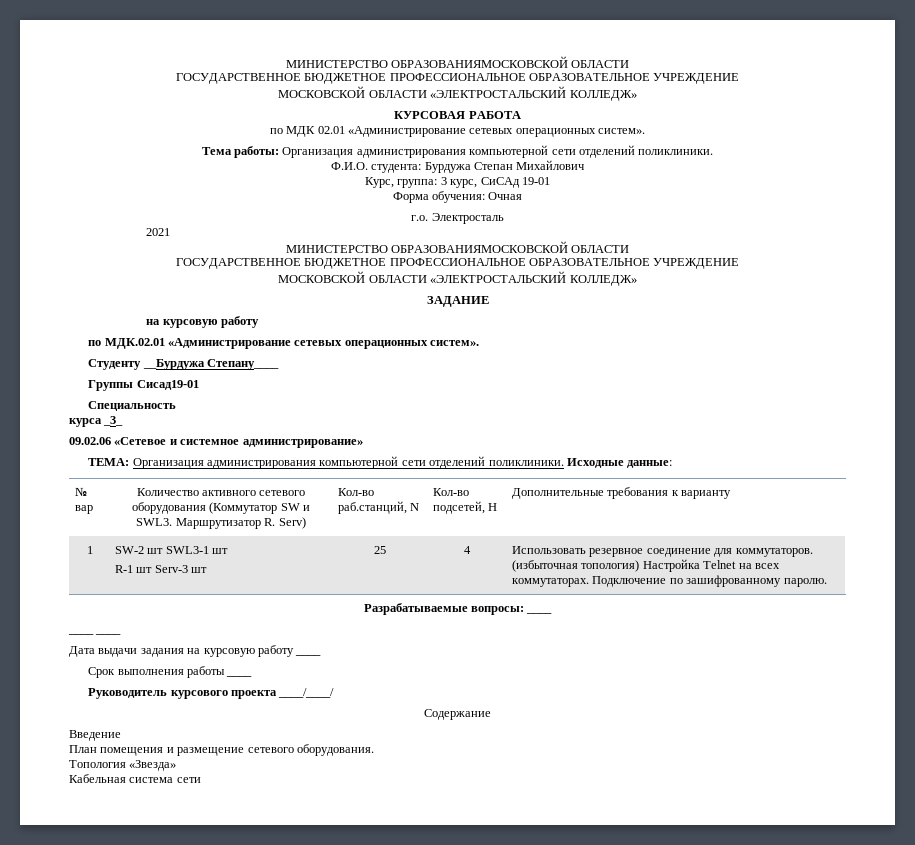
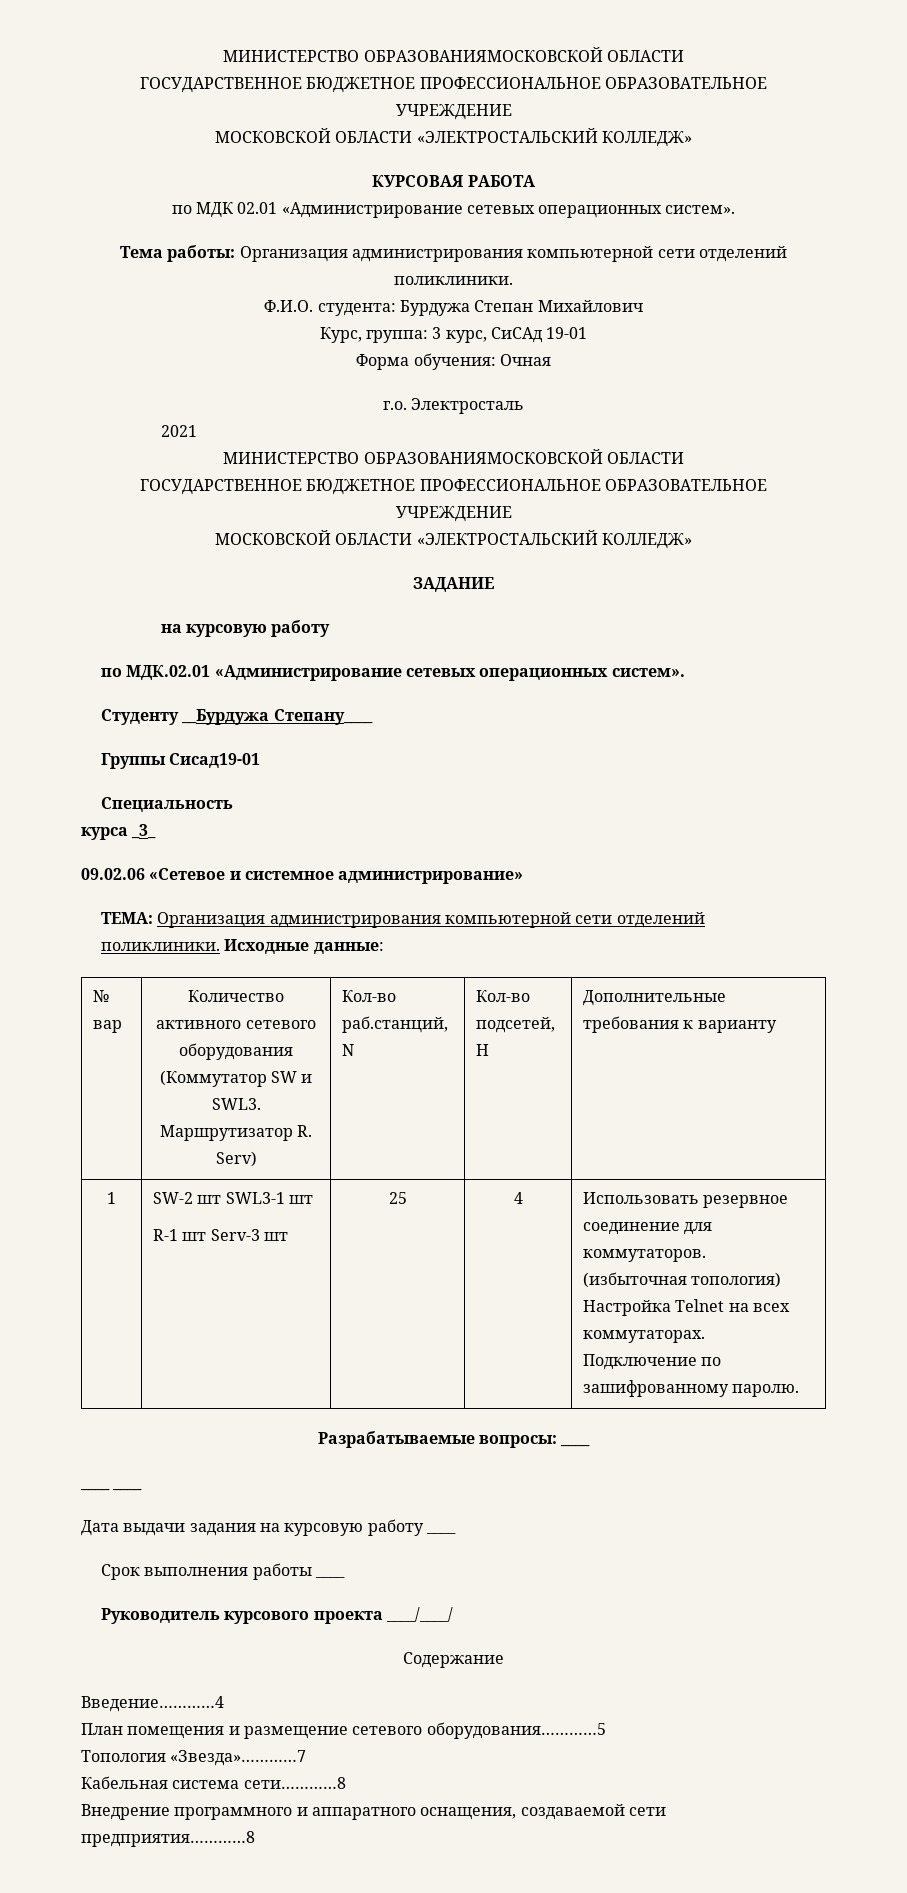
- Введение
+ Введение…………4
- План помещения и размещение сетевого оборудования.
+ План помещения и размещение сетевого оборудования…………5
- Топология «Звезда»
+ Топология «Звезда»…………7
- Кабельная система сети
+ Кабельная система сети…………8
+ Внедрение программного и аппаратного оснащения, создаваемой сети предприятия…………8

